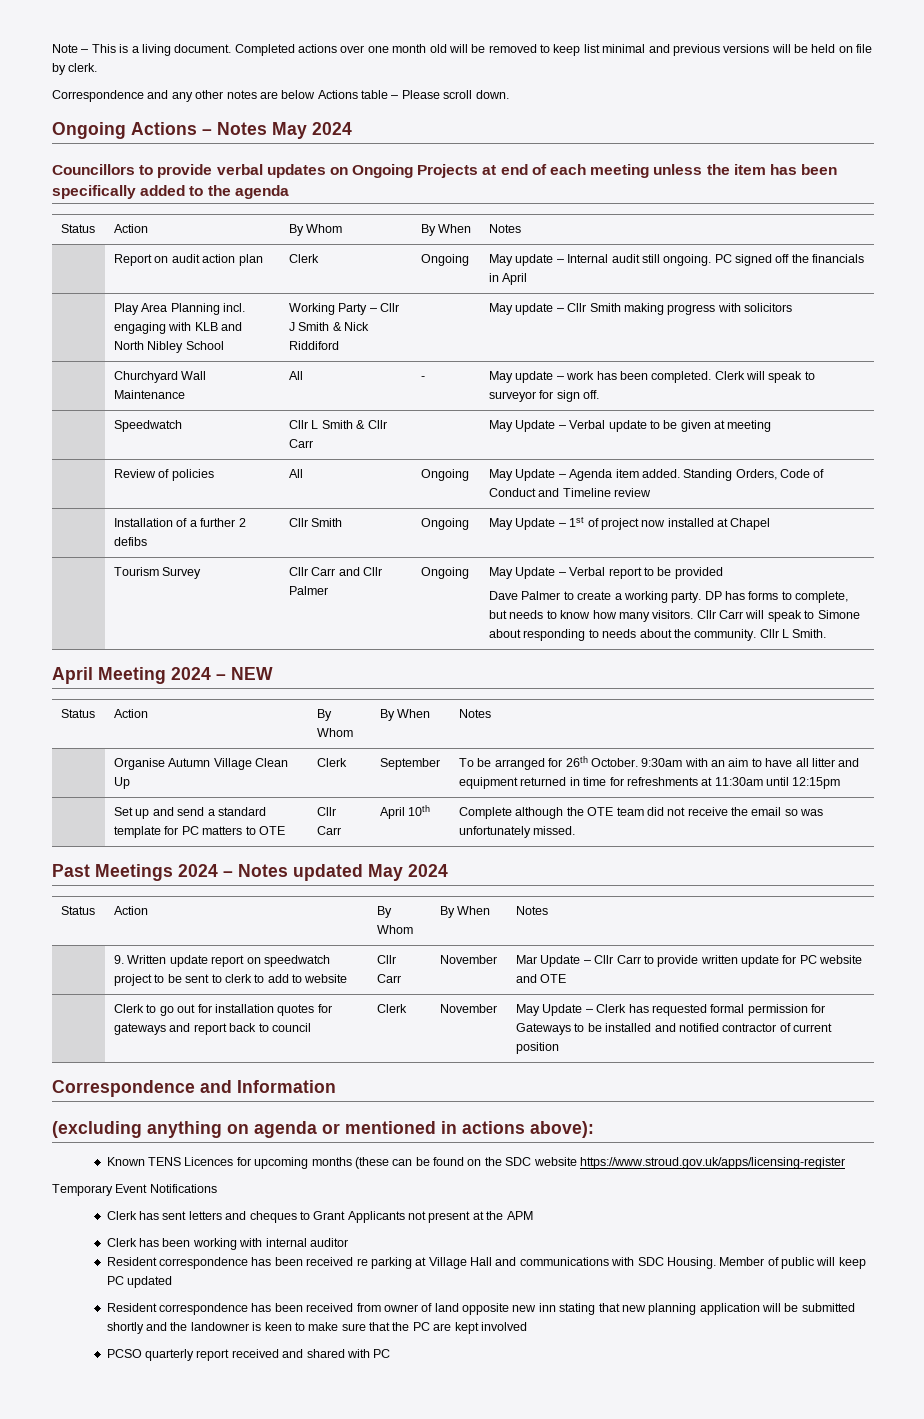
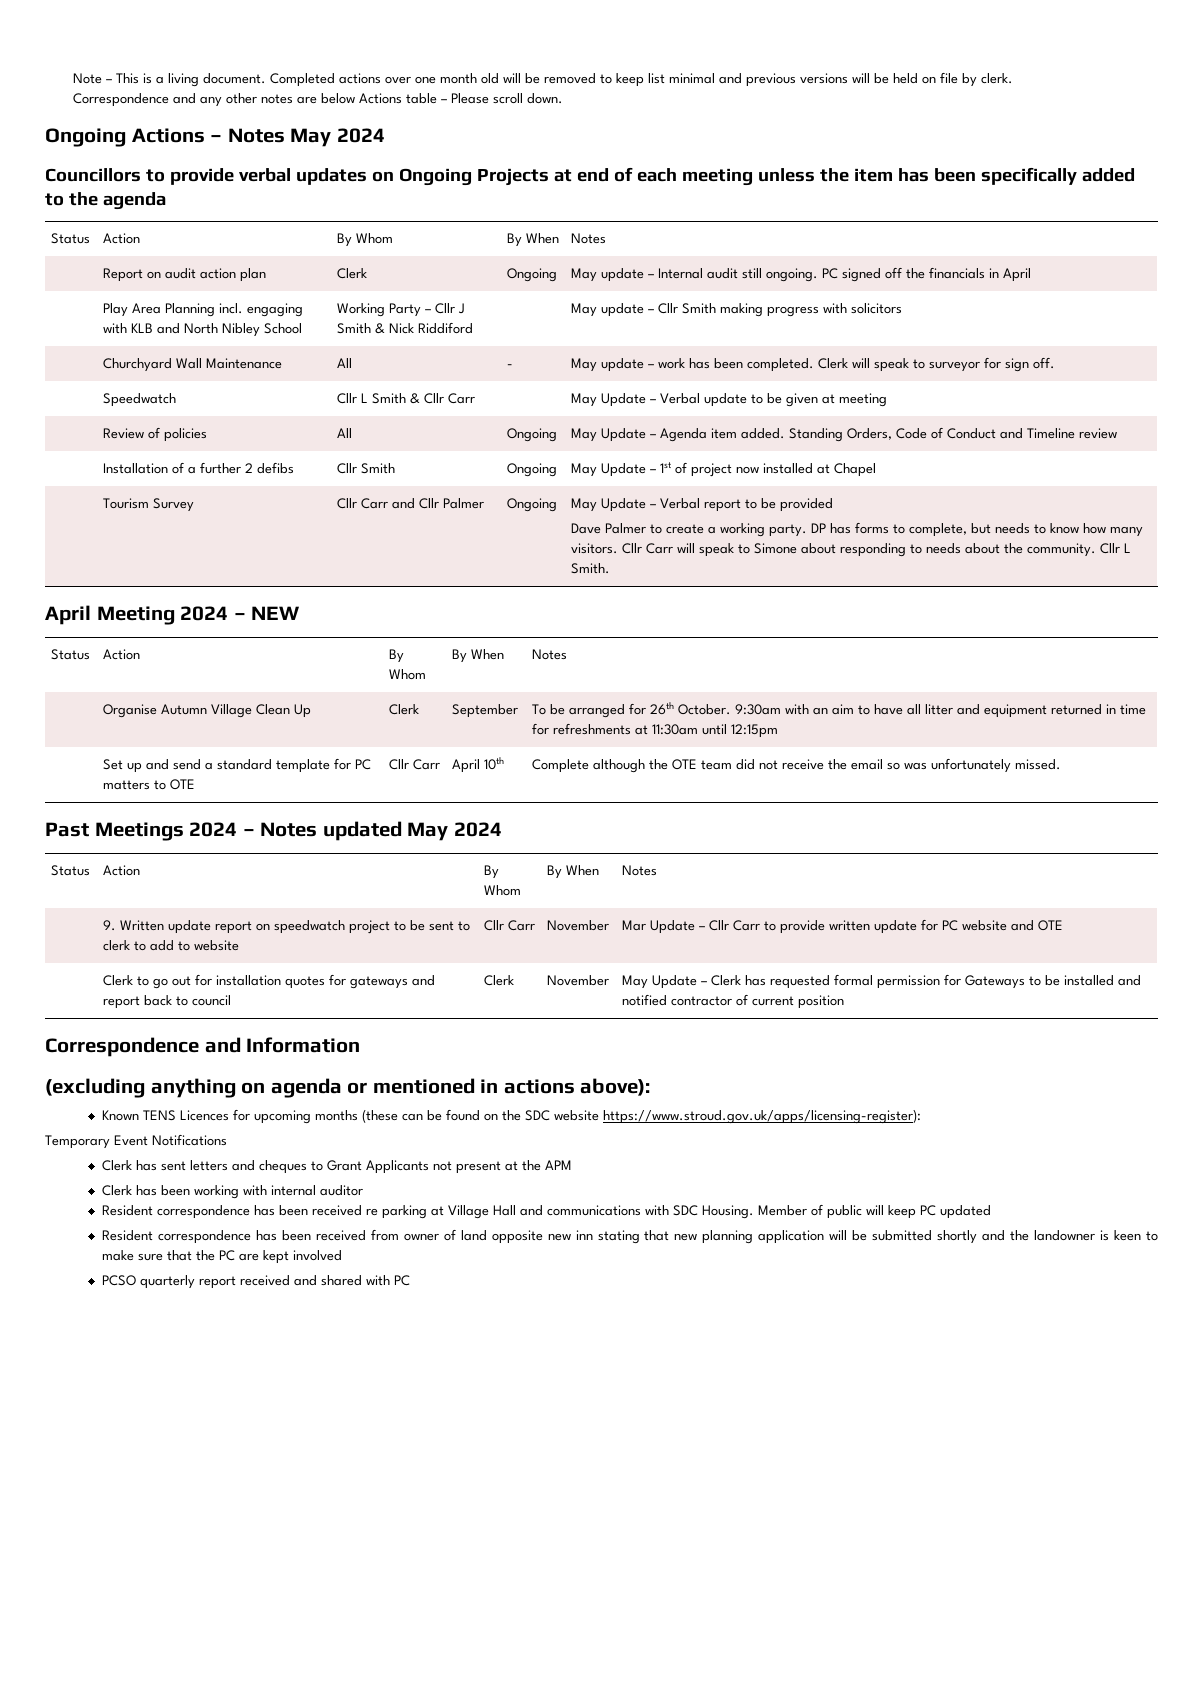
- Known TENS Licences for upcoming months (these can be found on the SDC website https://www.stroud.gov.uk/apps/licensing-register
+ Known TENS Licences for upcoming months (these can be found on the SDC website https://www.stroud.gov.uk/apps/licensing-register):

